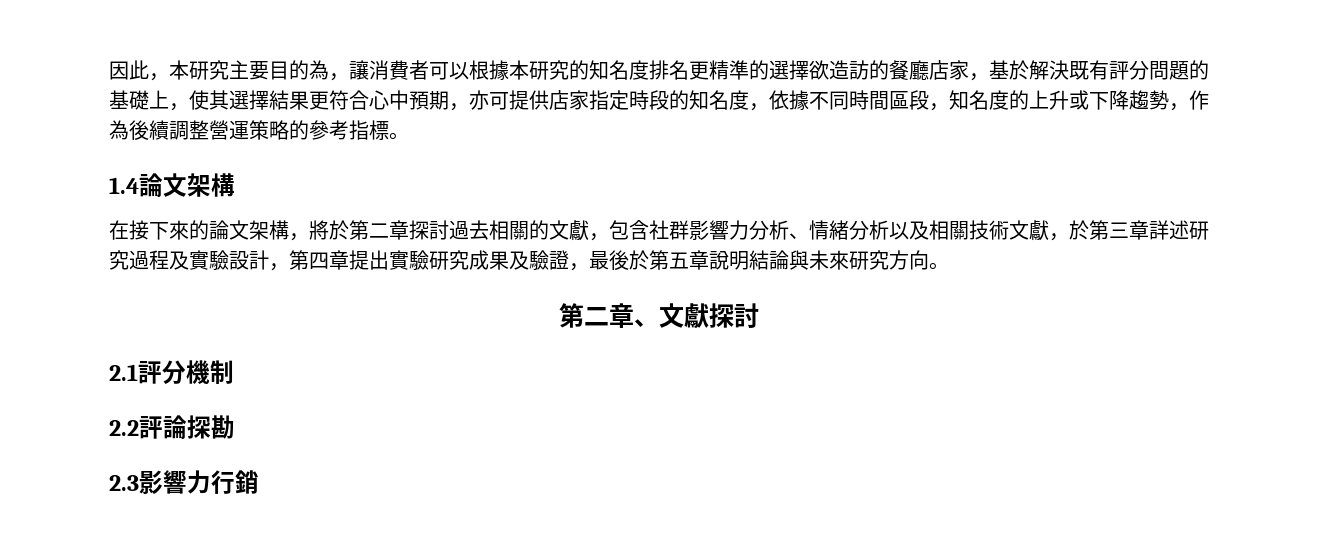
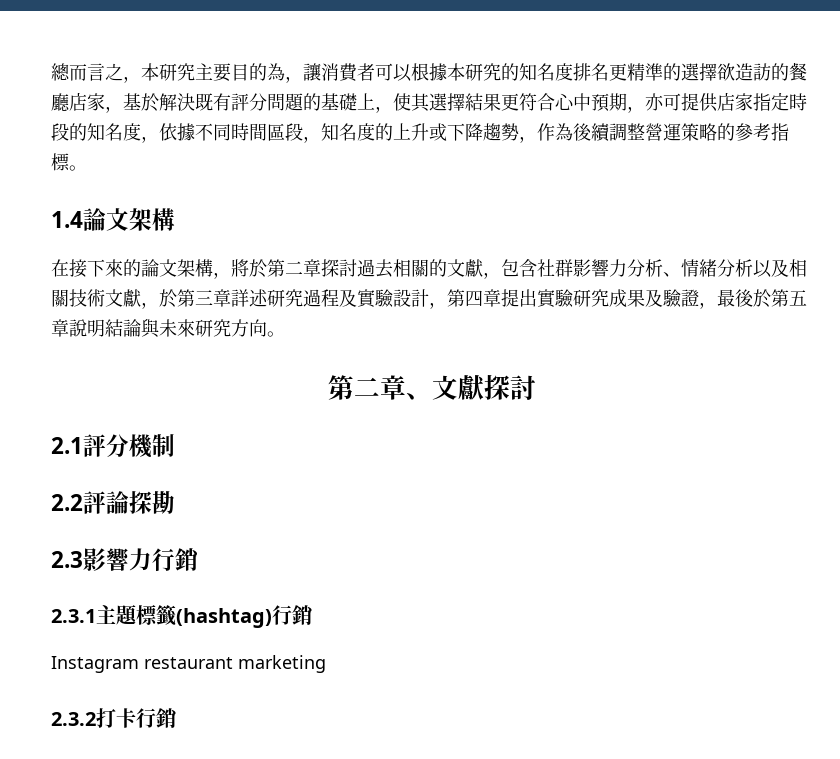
- 因此，本研究主要目的為，讓消費者可以根據本研究的知名度排名更精準的選擇欲造訪的餐廳店家，基於解決既有評分問題的基礎上，使其選擇結果更符合心中預期，亦可提供店家指定時段的知名度，依據不同時間區段，知名度的上升或下降趨勢，作為後續調整營運策略的參考指標。
+ 總而言之，本研究主要目的為，讓消費者可以根據本研究的知名度排名更精準的選擇欲造訪的餐廳店家，基於解決既有評分問題的基礎上，使其選擇結果更符合心中預期，亦可提供店家指定時段的知名度，依據不同時間區段，知名度的上升或下降趨勢，作為後續調整營運策略的參考指標。
+ 2.3.1主題標籤(hashtag)行銷
+ Instagram restaurant marketing
+ 2.3.2打卡行銷

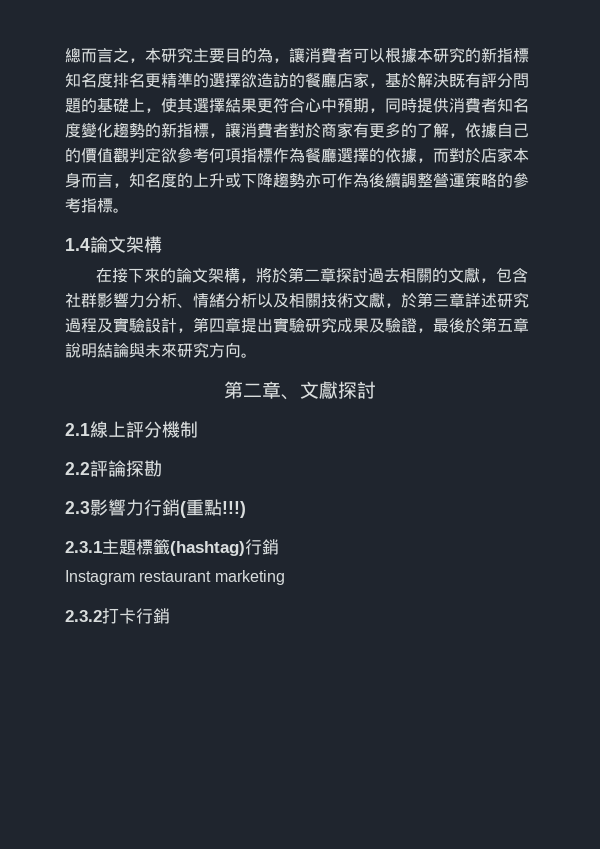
- 總而言之，本研究主要目的為，讓消費者可以根據本研究的知名度排名更精準的選擇欲造訪的餐廳店家，基於解決既有評分問題的基礎上，使其選擇結果更符合心中預期，亦可提供店家指定時段的知名度，依據不同時間區段，知名度的上升或下降趨勢，作為後續調整營運策略的參考指標。
+ 總而言之，本研究主要目的為，讓消費者可以根據本研究的新指標知名度排名更精準的選擇欲造訪的餐廳店家，基於解決既有評分問題的基礎上，使其選擇結果更符合心中預期，同時提供消費者知名度變化趨勢的新指標，讓消費者對於商家有更多的了解，依據自己的價值觀判定欲參考何項指標作為餐廳選擇的依據，而對於店家本身而言，知名度的上升或下降趨勢亦可作為後續調整營運策略的參考指標。
- 2.1評分機制
+ 2.1線上評分機制
- 2.3影響力行銷
+ 2.3影響力行銷(重點!!!)

